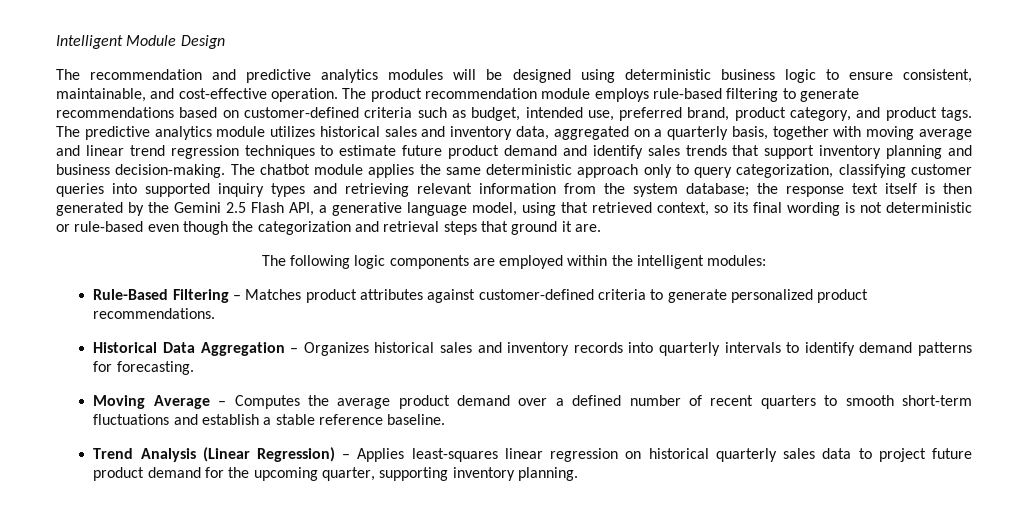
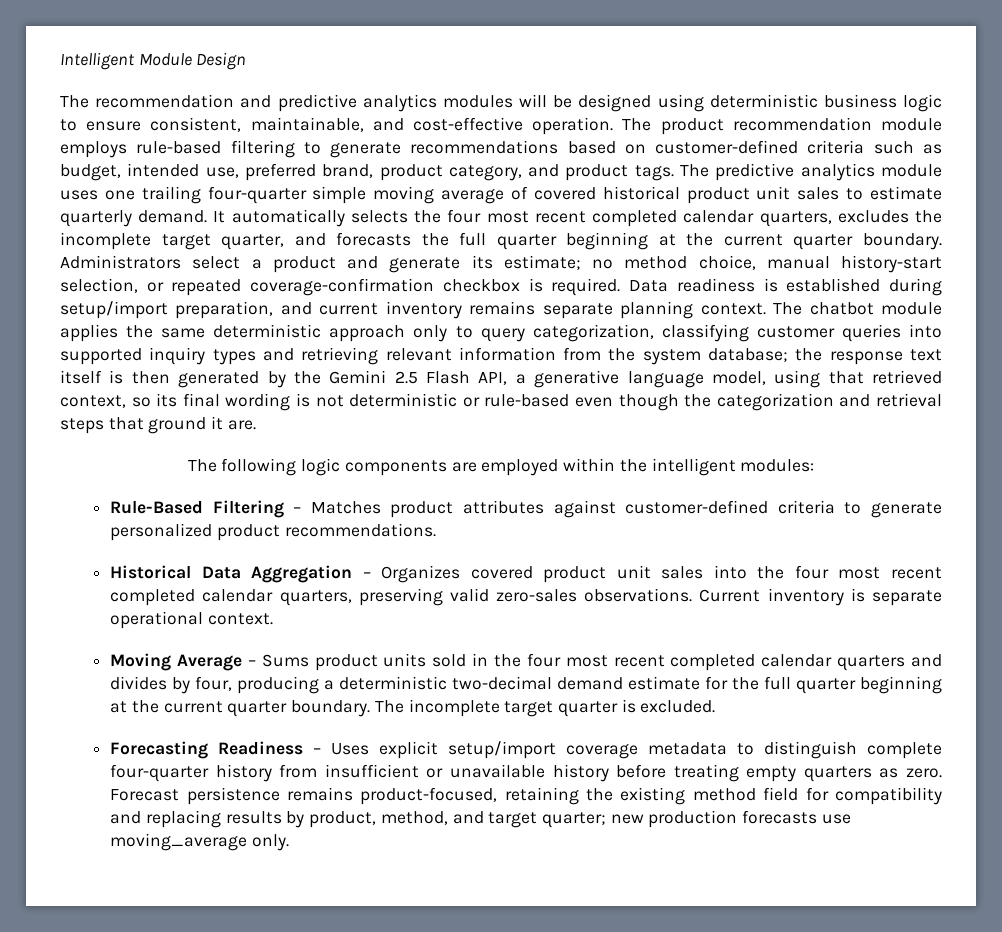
- The predictive analytics module utilizes historical sales and inventory data, aggregated on a quarterly basis, together with moving average and linear trend regression techniques to estimate future product demand and identify sales trends that support inventory planning and business decision-making.
+ The predictive analytics module uses one trailing four-quarter simple moving average of covered historical product unit sales to estimate quarterly demand. It automatically selects the four most recent completed calendar quarters, excludes the incomplete target quarter, and forecasts the full quarter beginning at the current quarter boundary. Administrators select a product and generate its estimate; no method choice, manual history-start selection, or repeated coverage-confirmation checkbox is required. Data readiness is established during setup/import preparation, and current inventory remains separate planning context.
- Historical Data Aggregation – Organizes historical sales and inventory records into quarterly intervals to identify demand patterns for forecasting.
- Moving Average – Computes the average product demand over a defined number of recent quarters to smooth short-term fluctuations and establish a stable reference baseline.
- Trend Analysis (Linear Regression) – Applies least-squares linear regression on historical quarterly sales data to project future product demand for the upcoming quarter, supporting inventory planning.
+ Historical Data Aggregation – Organizes covered product unit sales into the four most recent completed calendar quarters, preserving valid zero-sales observations. Current inventory is separate operational context.
+ Moving Average – Sums product units sold in the four most recent completed calendar quarters and divides by four, producing a deterministic two-decimal demand estimate for the full quarter beginning at the current quarter boundary. The incomplete target quarter is excluded.
+ Forecasting Readiness – Uses explicit setup/import coverage metadata to distinguish complete four-quarter history from insufficient or unavailable history before treating empty quarters as zero. Forecast persistence remains product-focused, retaining the existing method field for compatibility and replacing results by product, method, and target quarter; new production forecasts use moving_average only.

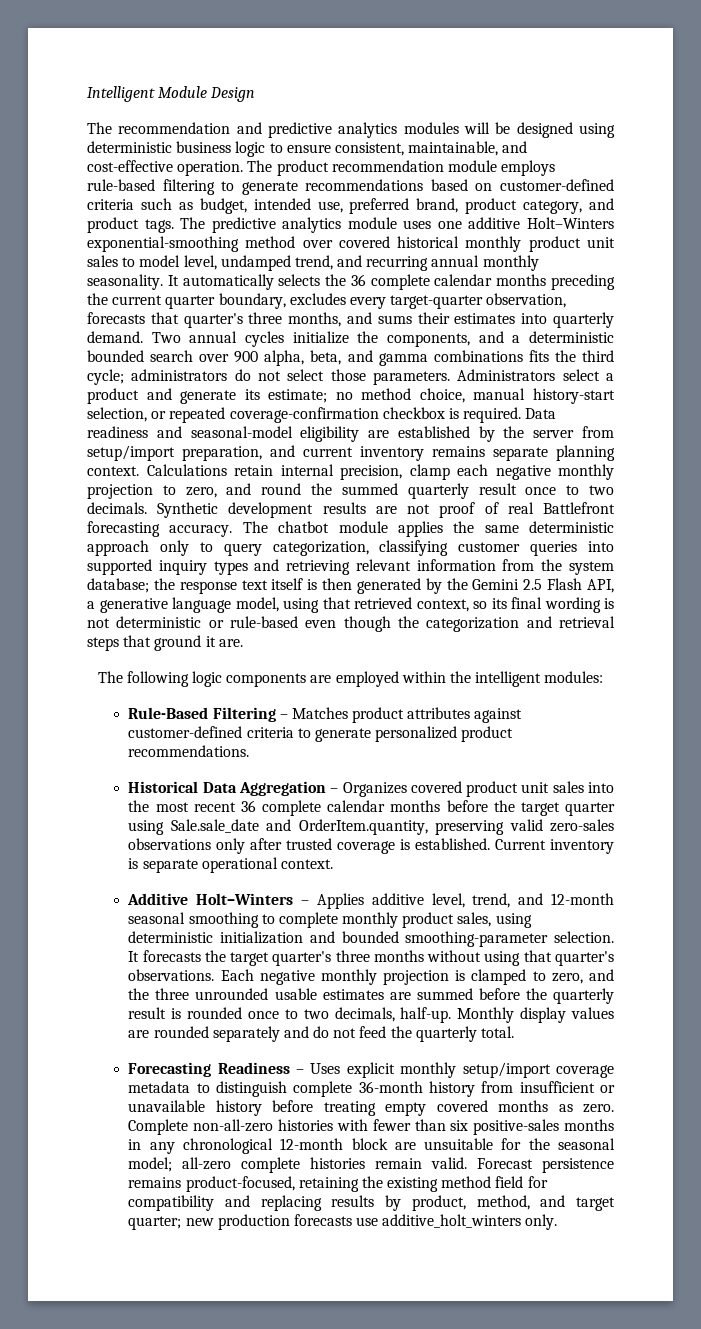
- The predictive analytics module uses one trailing four-quarter simple moving average of covered historical product unit sales to estimate quarterly demand. It automatically selects the four most recent completed calendar quarters, excludes the incomplete target quarter, and forecasts the full quarter beginning at the current quarter boundary.
+ The predictive analytics module uses one additive Holt–Winters exponential-smoothing method over covered historical monthly product unit sales to model level, undamped trend, and recurring annual monthly seasonality. It automatically selects the 36 complete calendar months preceding the current quarter boundary, excludes every target-quarter observation, forecasts that quarter's three months, and sums their estimates into quarterly demand. Two annual cycles initialize the components, and a deterministic bounded search over 900 alpha, beta, and gamma combinations fits the third cycle; administrators do not select those parameters.
- Data readiness is established during setup/import preparation, and current inventory remains separate planning context.
+ Data readiness and seasonal-model eligibility are established by the server from setup/import preparation, and current inventory remains separate planning context.
+ Calculations retain internal precision, clamp each negative monthly projection to zero, and round the summed quarterly result once to two decimals. Synthetic development results are not proof of real Battlefront forecasting accuracy.
- Historical Data Aggregation – Organizes covered product unit sales into the four most recent completed calendar quarters, preserving valid zero-sales observations.
+ Historical Data Aggregation – Organizes covered product unit sales into the most recent 36 complete calendar months before the target quarter using Sale.sale_date and OrderItem.quantity, preserving valid zero-sales observations only after trusted coverage is established.
- Moving Average – Sums product units sold in the four most recent completed calendar quarters and divides by four, producing a deterministic two-decimal demand estimate for the full quarter beginning at the current quarter boundary. The incomplete target quarter is excluded.
+ Additive Holt–Winters – Applies additive level, trend, and 12-month seasonal smoothing to complete monthly product sales, using deterministic initialization and bounded smoothing-parameter selection. It forecasts the target quarter's three months without using that quarter's observations. Each negative monthly projection is clamped to zero, and the three unrounded usable estimates are summed before the quarterly result is rounded once to two decimals, half-up. Monthly display values are rounded separately and do not feed the quarterly total.
- Forecasting Readiness – Uses explicit setup/import coverage metadata to distinguish complete four-quarter history from insufficient or unavailable history before treating empty quarters as zero.
+ Forecasting Readiness – Uses explicit monthly setup/import coverage metadata to distinguish complete 36-month history from insufficient or unavailable history before treating empty covered months as zero. Complete non-all-zero histories with fewer than six positive-sales months in any chronological 12-month block are unsuitable for the seasonal model; all-zero complete histories remain valid.
- Forecast persistence remains product-focused, retaining the existing method field for compatibility and replacing results by product, method, and target quarter; new production forecasts use moving_average only.
+ Forecast persistence remains product-focused, retaining the existing method field for compatibility and replacing results by product, method, and target quarter; new production forecasts use additive_holt_winters only.

